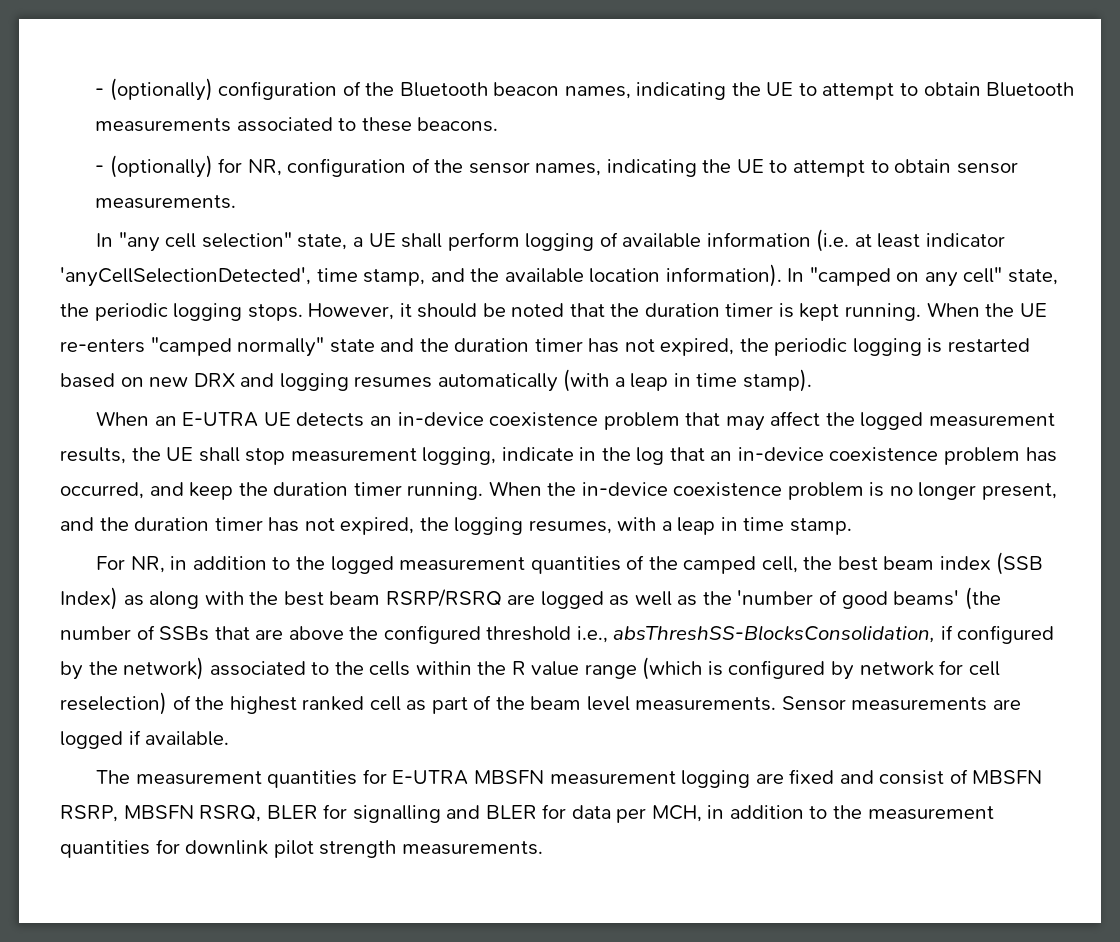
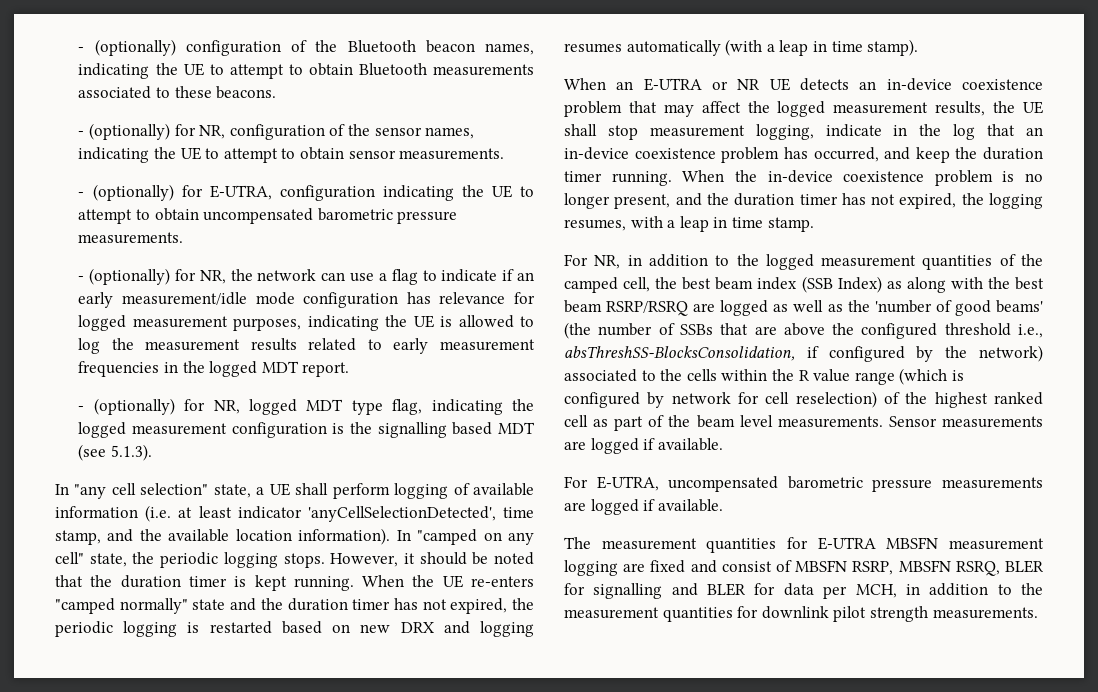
+ - (optionally) for E-UTRA, configuration indicating the UE to attempt to obtain uncompensated barometric pressure measurements.
+ - (optionally) for NR, the network can use a flag to indicate if an early measurement/idle mode configuration has relevance for logged measurement purposes, indicating the UE is allowed to log the measurement results related to early measurement frequencies in the logged MDT report.
+ - (optionally) for NR, logged MDT type flag, indicating the logged measurement configuration is the signalling based MDT (see 5.1.3).
- When an E-UTRA UE detects an in-device coexistence problem that may affect the logged measurement results, the UE shall stop measurement logging, indicate in the log that an in-device coexistence problem has occurred, and keep the duration timer running.
+ When an E-UTRA or NR UE detects an in-device coexistence problem that may affect the logged measurement results, the UE shall stop measurement logging, indicate in the log that an in-device coexistence problem has occurred, and keep the duration timer running.
+ For E-UTRA, uncompensated barometric pressure measurements are logged if available.

